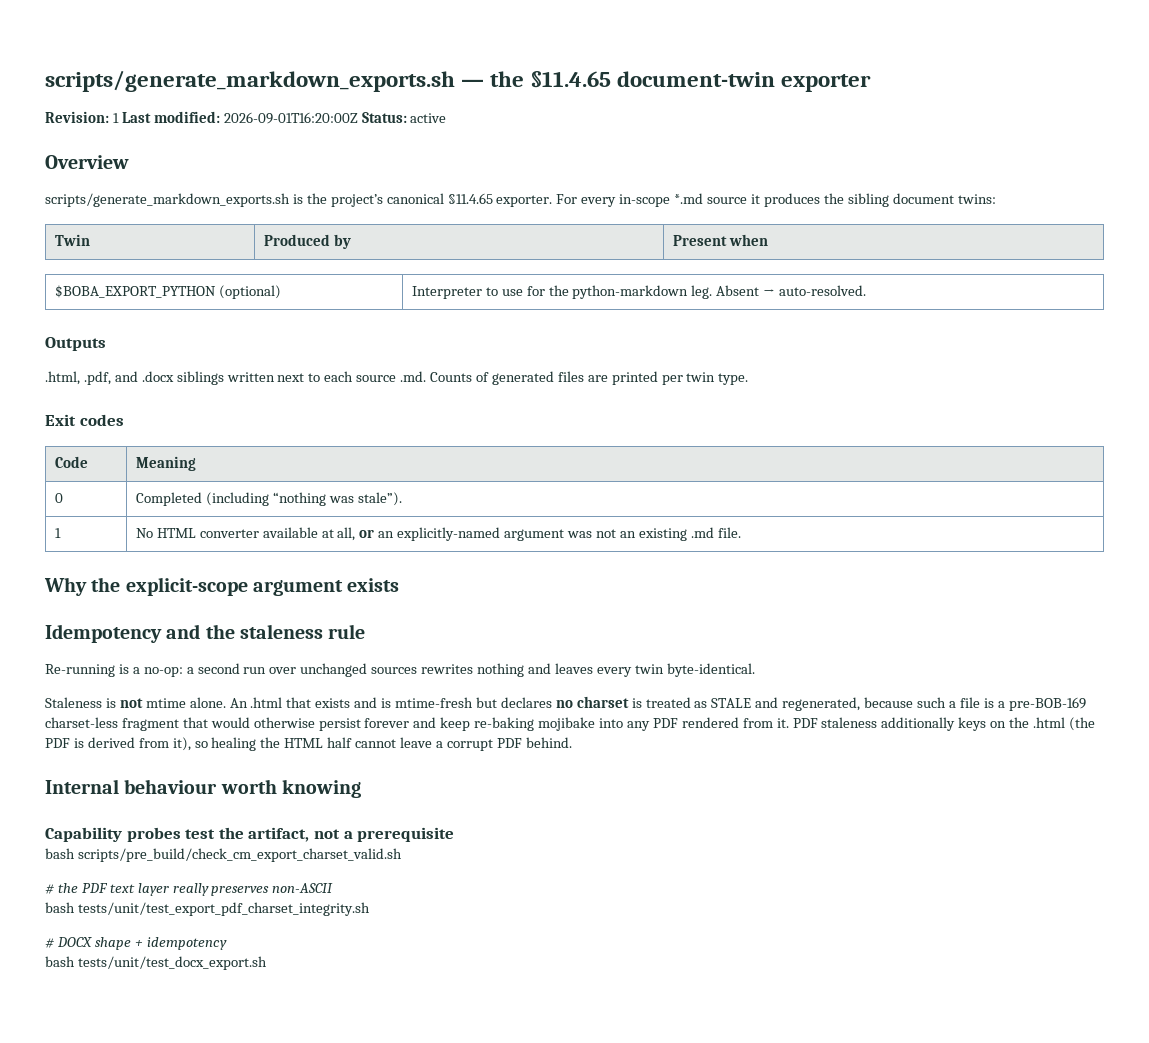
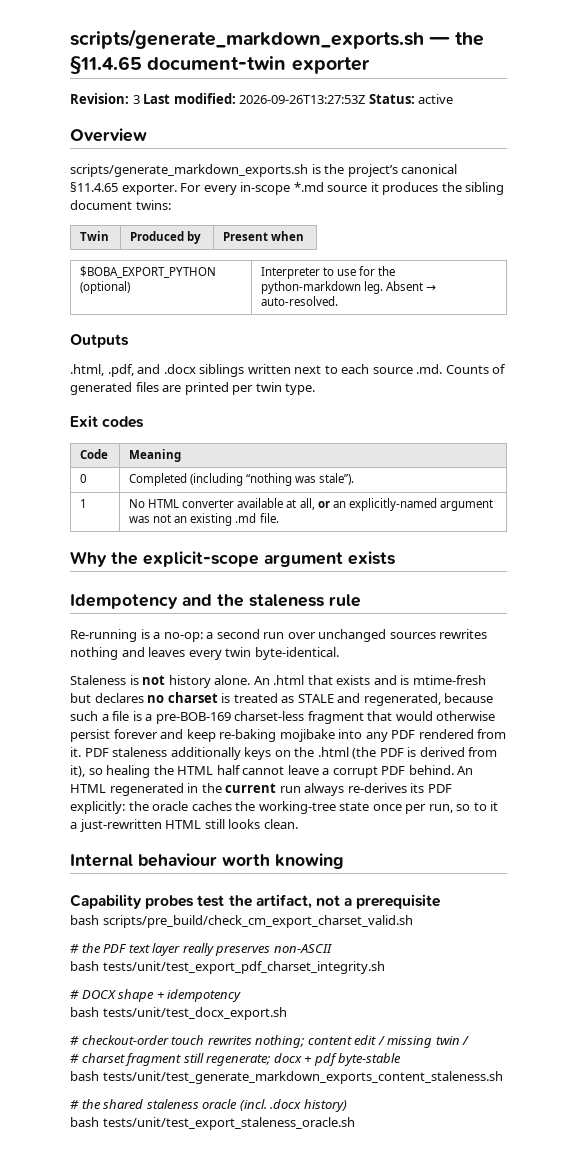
- Revision: 1 Last modified: 2026-09-01T16:20:00Z Status: active
+ Revision: 3 Last modified: 2026-09-26T13:27:53Z Status: active
- Staleness is not mtime alone.
+ Staleness is not history alone.
+ An HTML regenerated in the current run always re-derives its PDF explicitly: the oracle caches the working-tree state once per run, so to it a just-rewritten HTML still looks clean.
+ # checkout-order touch rewrites nothing; content edit / missing twin /
+ # charset fragment still regenerate; docx + pdf byte-stable
+ bash tests/unit/test_generate_markdown_exports_content_staleness.sh
+ # the shared staleness oracle (incl. .docx history)
+ bash tests/unit/test_export_staleness_oracle.sh

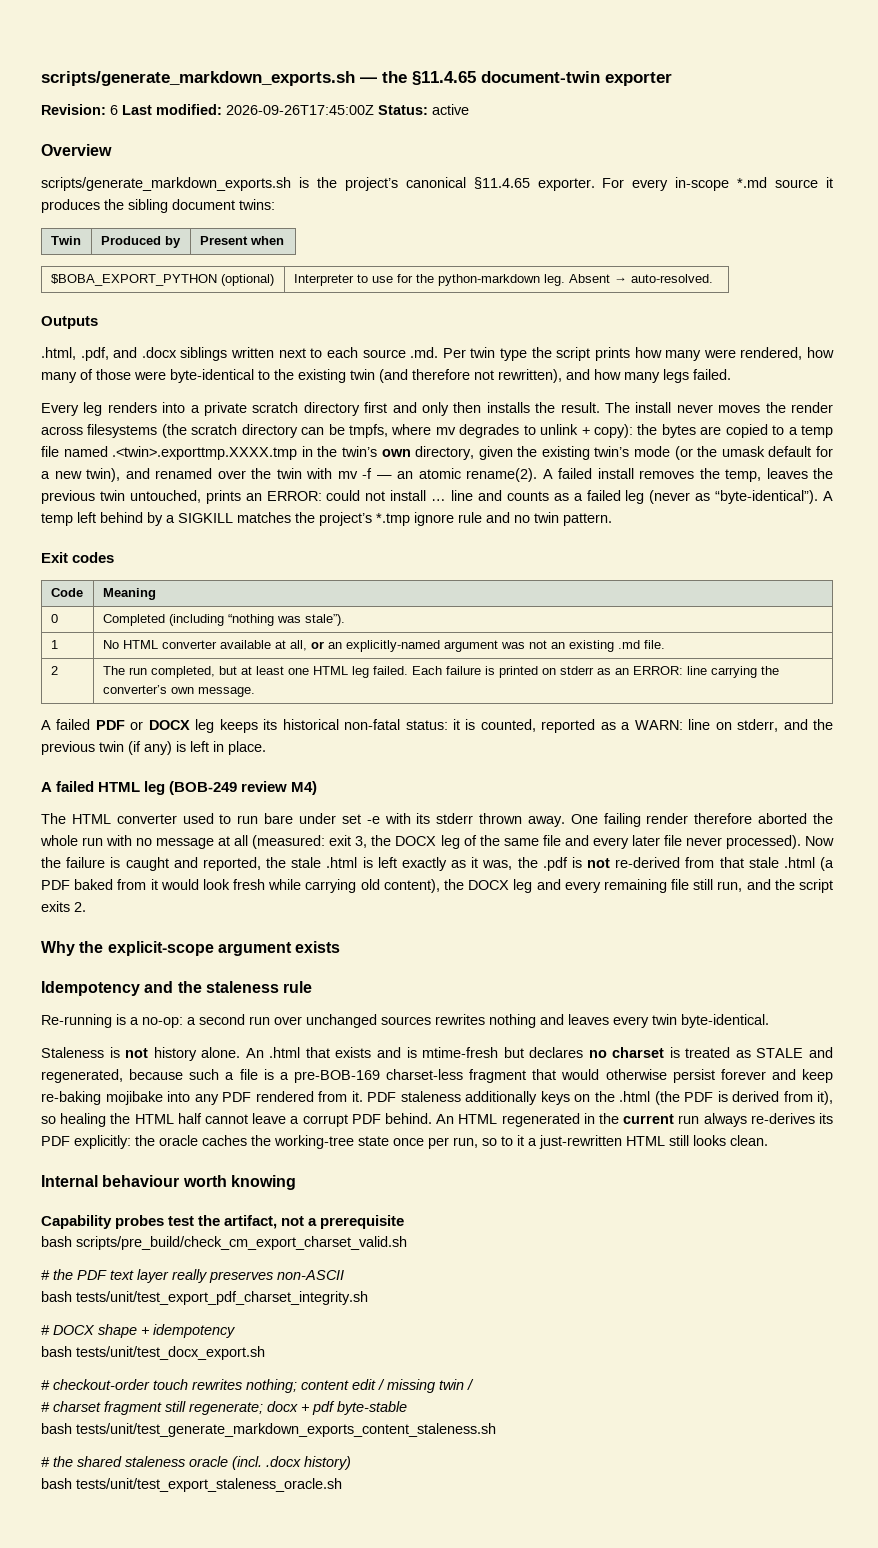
- Revision: 3 Last modified: 2026-09-26T13:27:53Z Status: active
+ Revision: 6 Last modified: 2026-09-26T17:45:00Z Status: active
- .html, .pdf, and .docx siblings written next to each source .md. Counts of generated files are printed per twin type.
+ .html, .pdf, and .docx siblings written next to each source .md. Per twin type the script prints how many were rendered, how many of those were byte-identical to the existing twin (and therefore not rewritten), and how many legs failed.
+ Every leg renders into a private scratch directory first and only then installs the result. The install never moves the render across filesystems (the scratch directory can be tmpfs, where mv degrades to unlink + copy): the bytes are copied to a temp file named .<twin>.exporttmp.XXXX.tmp in the twin’s own directory, given the existing twin’s mode (or the umask default for a new twin), and renamed over the twin with mv -f — an atomic rename(2). A failed install removes the temp, leaves the previous twin untouched, prints an ERROR: could not install … line and counts as a failed leg (never as “byte-identical”). A temp left behind by a SIGKILL matches the project’s *.tmp ignore rule and no twin pattern.
+ 2 | The run completed, but at least one HTML leg failed. Each failure is printed on stderr as an ERROR: line carrying the converter’s own message.
+ A failed PDF or DOCX leg keeps its historical non-fatal status: it is counted, reported as a WARN: line on stderr, and the previous twin (if any) is left in place.
+ A failed HTML leg (BOB-249 review M4)
+ The HTML converter used to run bare under set -e with its stderr thrown away. One failing render therefore aborted the whole run with no message at all (measured: exit 3, the DOCX leg of the same file and every later file never processed). Now the failure is caught and reported, the stale .html is left exactly as it was, the .pdf is not re-derived from that stale .html (a PDF baked from it would look fresh while carrying old content), the DOCX leg and every remaining file still run, and the script exits 2.

